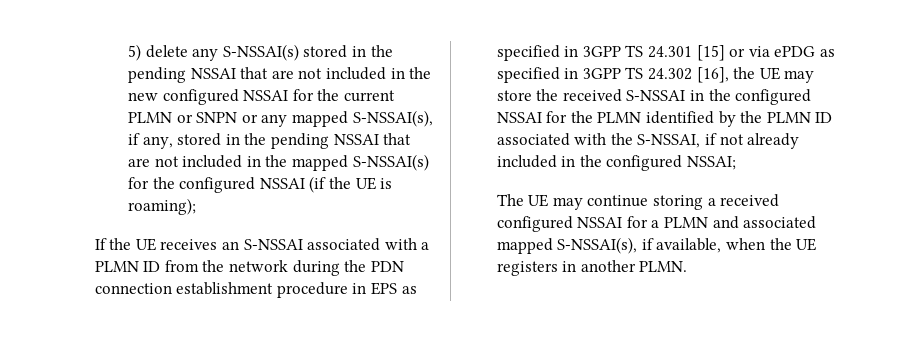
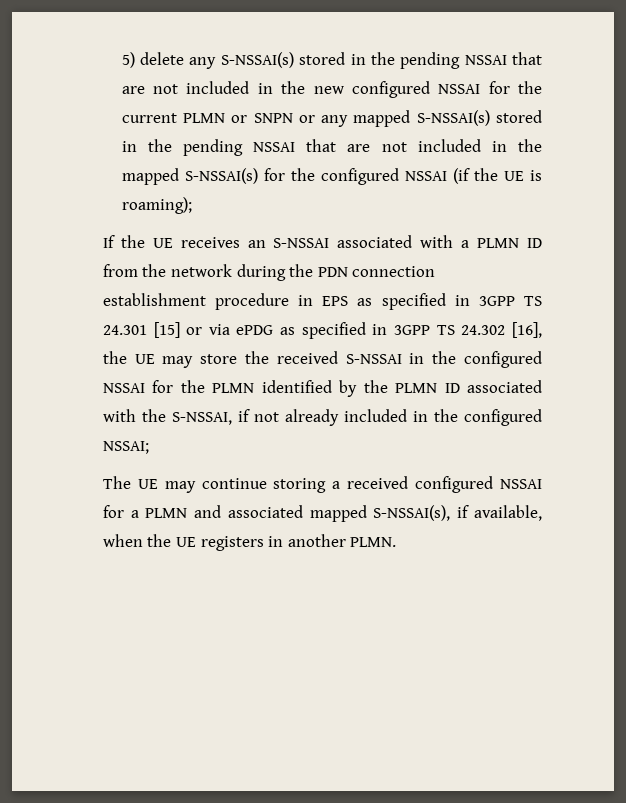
- 5) delete any S-NSSAI(s) stored in the pending NSSAI that are not included in the new configured NSSAI for the current PLMN or SNPN or any mapped S-NSSAI(s), if any, stored in the pending NSSAI that are not included in the mapped S-NSSAI(s) for the configured NSSAI (if the UE is roaming);
+ 5) delete any S-NSSAI(s) stored in the pending NSSAI that are not included in the new configured NSSAI for the current PLMN or SNPN or any mapped S-NSSAI(s) stored in the pending NSSAI that are not included in the mapped S-NSSAI(s) for the configured NSSAI (if the UE is roaming);

